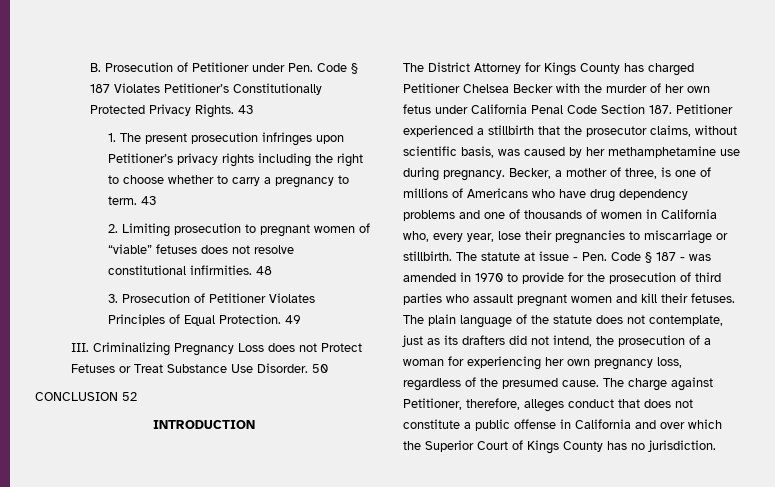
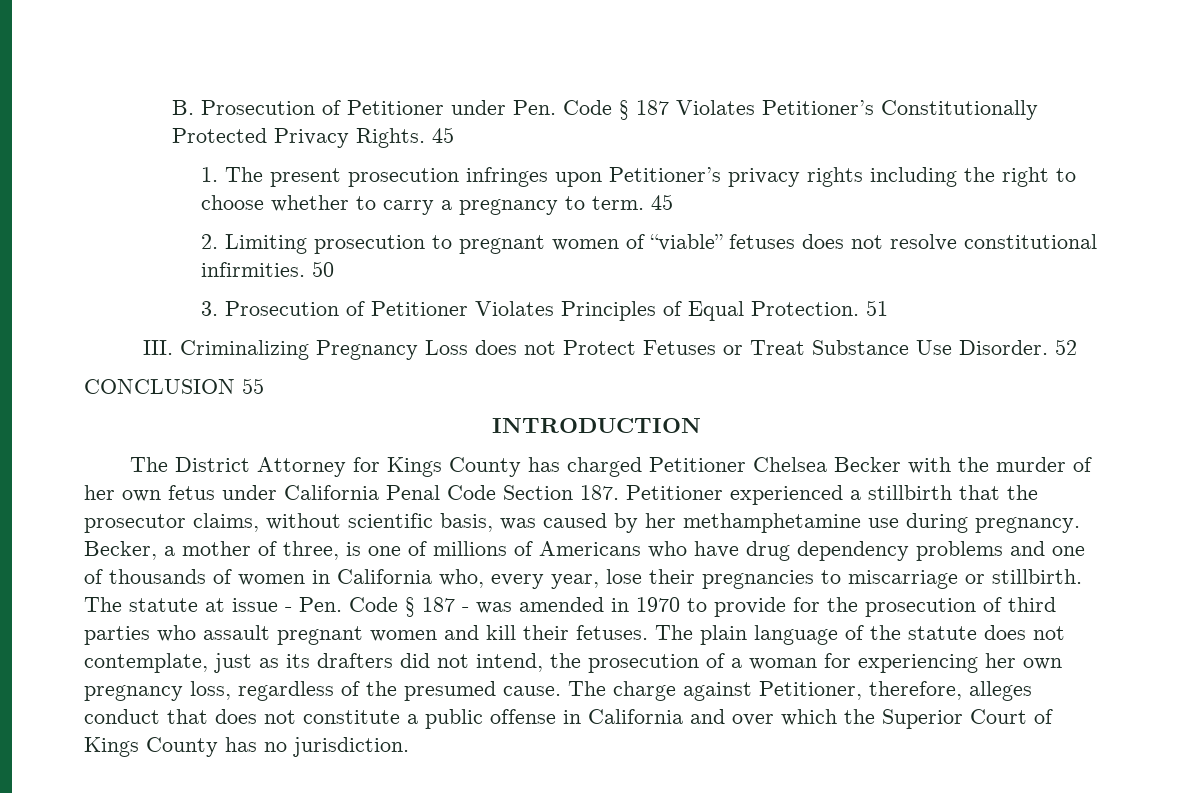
- B. Prosecution of Petitioner under Pen. Code § 187 Violates Petitioner’s Constitutionally Protected Privacy Rights. 43
+ B. Prosecution of Petitioner under Pen. Code § 187 Violates Petitioner’s Constitutionally Protected Privacy Rights. 45
- 1. The present prosecution infringes upon Petitioner’s privacy rights including the right to choose whether to carry a pregnancy to term. 43
+ 1. The present prosecution infringes upon Petitioner’s privacy rights including the right to choose whether to carry a pregnancy to term. 45
- 48
+ 50
- 49
+ 51
- 50
+ 52
- CONCLUSION 52
+ CONCLUSION 55

